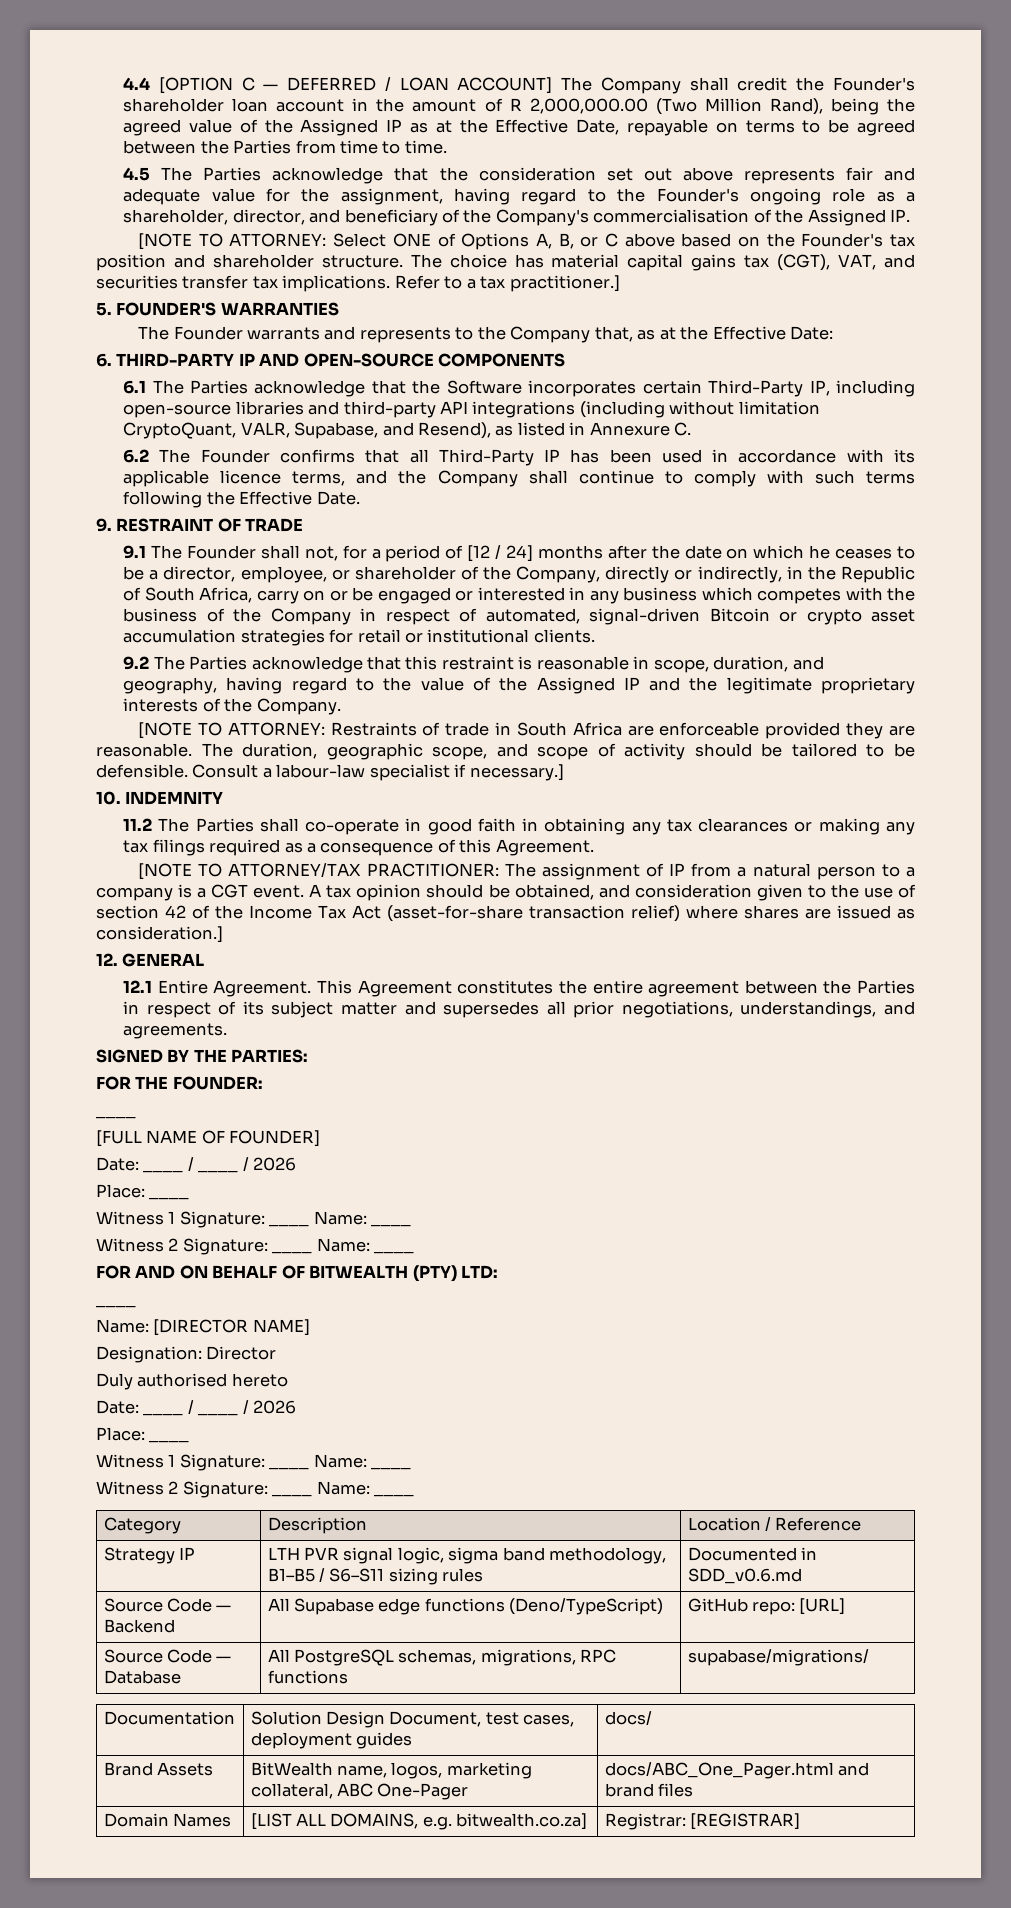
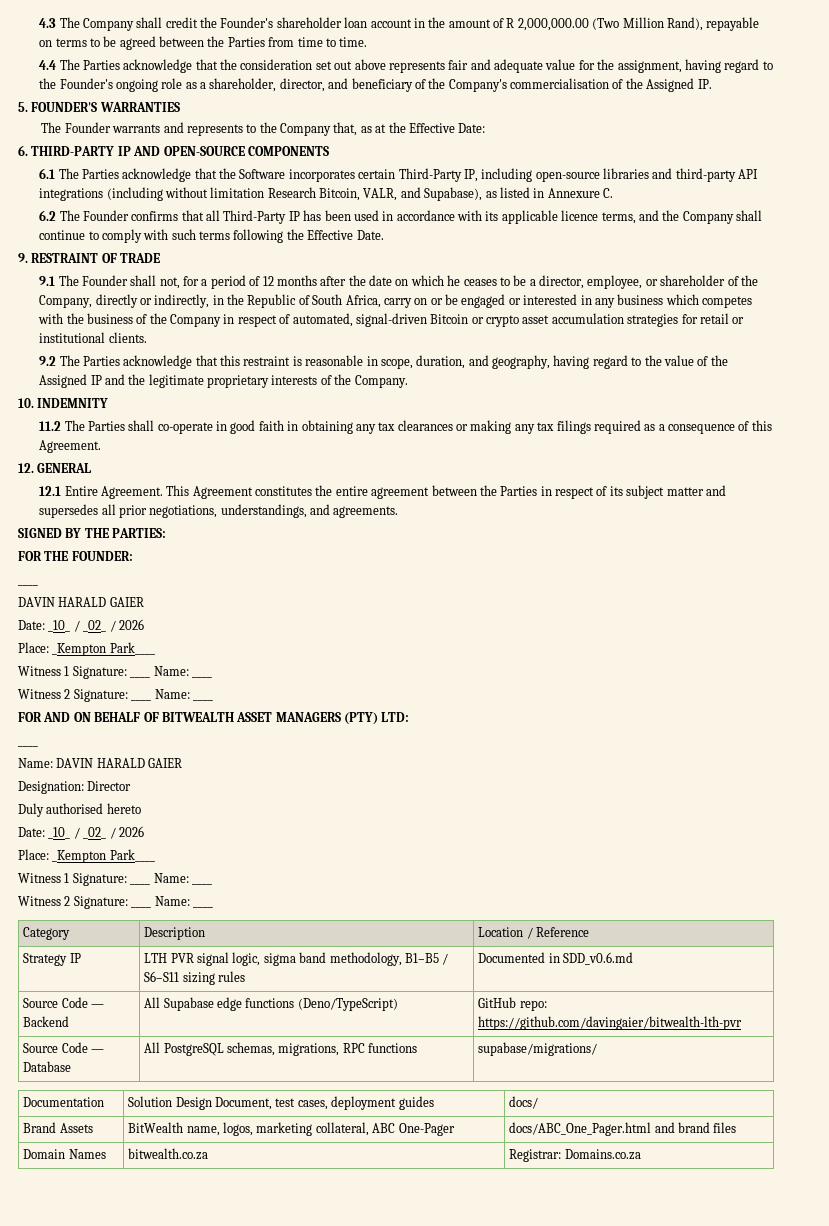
- 4.4 [OPTION C — DEFERRED / LOAN ACCOUNT] The Company shall credit the Founder's shareholder loan account in the amount of R 2,000,000.00 (Two Million Rand), being the agreed value of the Assigned IP as at the Effective Date, repayable on terms to be agreed between the Parties from time to time.
+ 4.3 The Company shall credit the Founder's shareholder loan account in the amount of R 2,000,000.00 (Two Million Rand), repayable on terms to be agreed between the Parties from time to time.
- 4.5 The Parties acknowledge that the consideration set out above represents fair and adequate value for the assignment, having regard to the Founder's ongoing role as a shareholder, director, and beneficiary of the Company's commercialisation of the Assigned IP.
+ 4.4 The Parties acknowledge that the consideration set out above represents fair and adequate value for the assignment, having regard to the Founder's ongoing role as a shareholder, director, and beneficiary of the Company's commercialisation of the Assigned IP.
- [NOTE TO ATTORNEY: Select ONE of Options A, B, or C above based on the Founder's tax position and shareholder structure. The choice has material capital gains tax (CGT), VAT, and securities transfer tax implications. Refer to a tax practitioner.]
- 6.1 The Parties acknowledge that the Software incorporates certain Third-Party IP, including open-source libraries and third-party API integrations (including without limitation CryptoQuant, VALR, Supabase, and Resend), as listed in Annexure C.
+ 6.1 The Parties acknowledge that the Software incorporates certain Third-Party IP, including open-source libraries and third-party API integrations (including without limitation Research Bitcoin, VALR, and Supabase), as listed in Annexure C.
- 9.1 The Founder shall not, for a period of [12 / 24] months after the date on which he ceases to be a director, employee, or shareholder of the Company, directly or indirectly, in the Republic of South Africa, carry on or be engaged or interested in any business which competes with the business of the Company in respect of automated, signal-driven Bitcoin or crypto asset accumulation strategies for retail or institutional clients.
+ 9.1 The Founder shall not, for a period of 12 months after the date on which he ceases to be a director, employee, or shareholder of the Company, directly or indirectly, in the Republic of South Africa, carry on or be engaged or interested in any business which competes with the business of the Company in respect of automated, signal-driven Bitcoin or crypto asset accumulation strategies for retail or institutional clients.
- [NOTE TO ATTORNEY: Restraints of trade in South Africa are enforceable provided they are reasonable. The duration, geographic scope, and scope of activity should be tailored to be defensible. Consult a labour-law specialist if necessary.]
- [NOTE TO ATTORNEY/TAX PRACTITIONER: The assignment of IP from a natural person to a company is a CGT event. A tax opinion should be obtained, and consideration given to the use of section 42 of the Income Tax Act (asset-for-share transaction relief) where shares are issued as consideration.]
  FOR THE FOUNDER:
  ____
- [FULL NAME OF FOUNDER]
- Date: ____ / ____ / 2026
- Place: ____
+ DAVIN HARALD GAIER
+ Date: _10_ / _02_ / 2026
+ Place: _Kempton Park____
- FOR AND ON BEHALF OF BITWEALTH (PTY) LTD:
+ FOR AND ON BEHALF OF BITWEALTH ASSET MANAGERS (PTY) LTD:
- Name: [DIRECTOR NAME]
+ Name: DAVIN HARALD GAIER
  Duly authorised hereto
- Date: ____ / ____ / 2026
- Place: ____
+ Date: _10_ / _02_ / 2026
+ Place: _Kempton Park____
- Source Code — Backend | All Supabase edge functions (Deno/TypeScript) | GitHub repo: [URL]
+ Source Code — Backend | All Supabase edge functions (Deno/TypeScript) | GitHub repo: https://github.com/davingaier/bitwealth-lth-pvr
- Domain Names | [LIST ALL DOMAINS, e.g. bitwealth.co.za] | Registrar: [REGISTRAR]
+ Domain Names | bitwealth.co.za | Registrar: Domains.co.za

